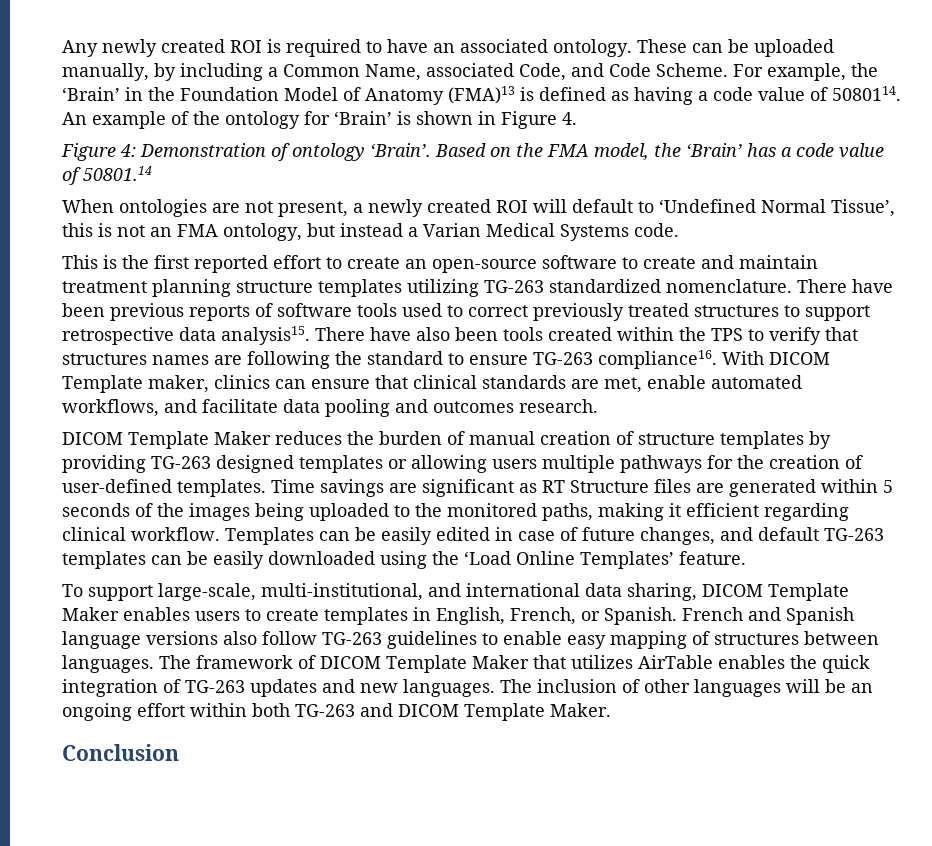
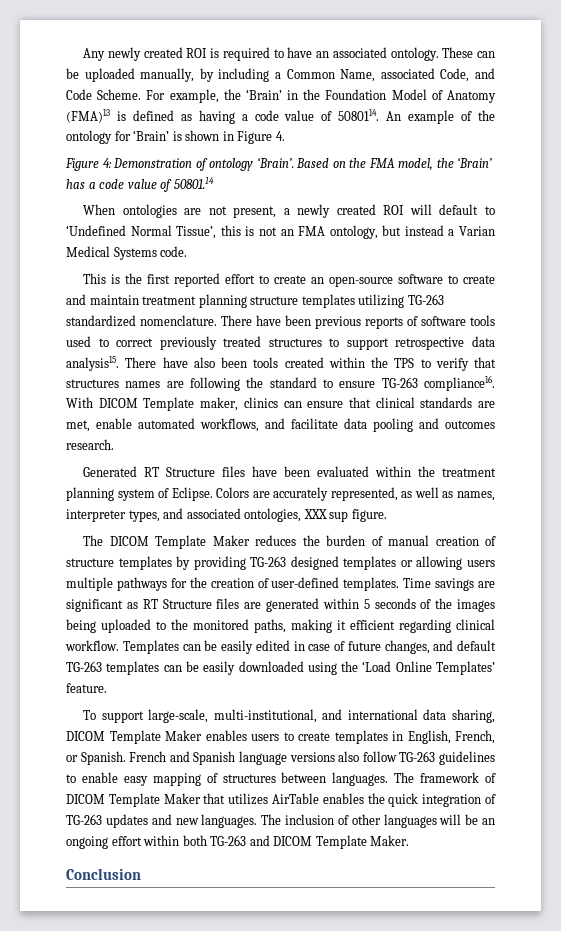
- DICOM Template Maker reduces the burden of manual creation of structure templates by providing TG-263 designed templates or allowing users multiple pathways for the creation of user-defined templates.
+ Generated RT Structure files have been evaluated within the treatment planning system of Eclipse. Colors are accurately represented, as well as names, interpreter types, and associated ontologies, XXX sup figure.
+ The DICOM Template Maker reduces the burden of manual creation of structure templates by providing TG-263 designed templates or allowing users multiple pathways for the creation of user-defined templates.

